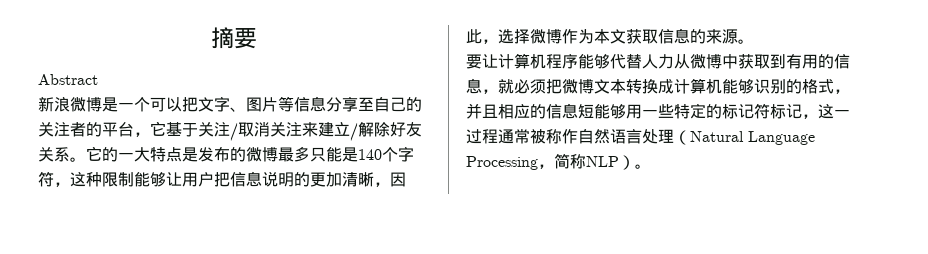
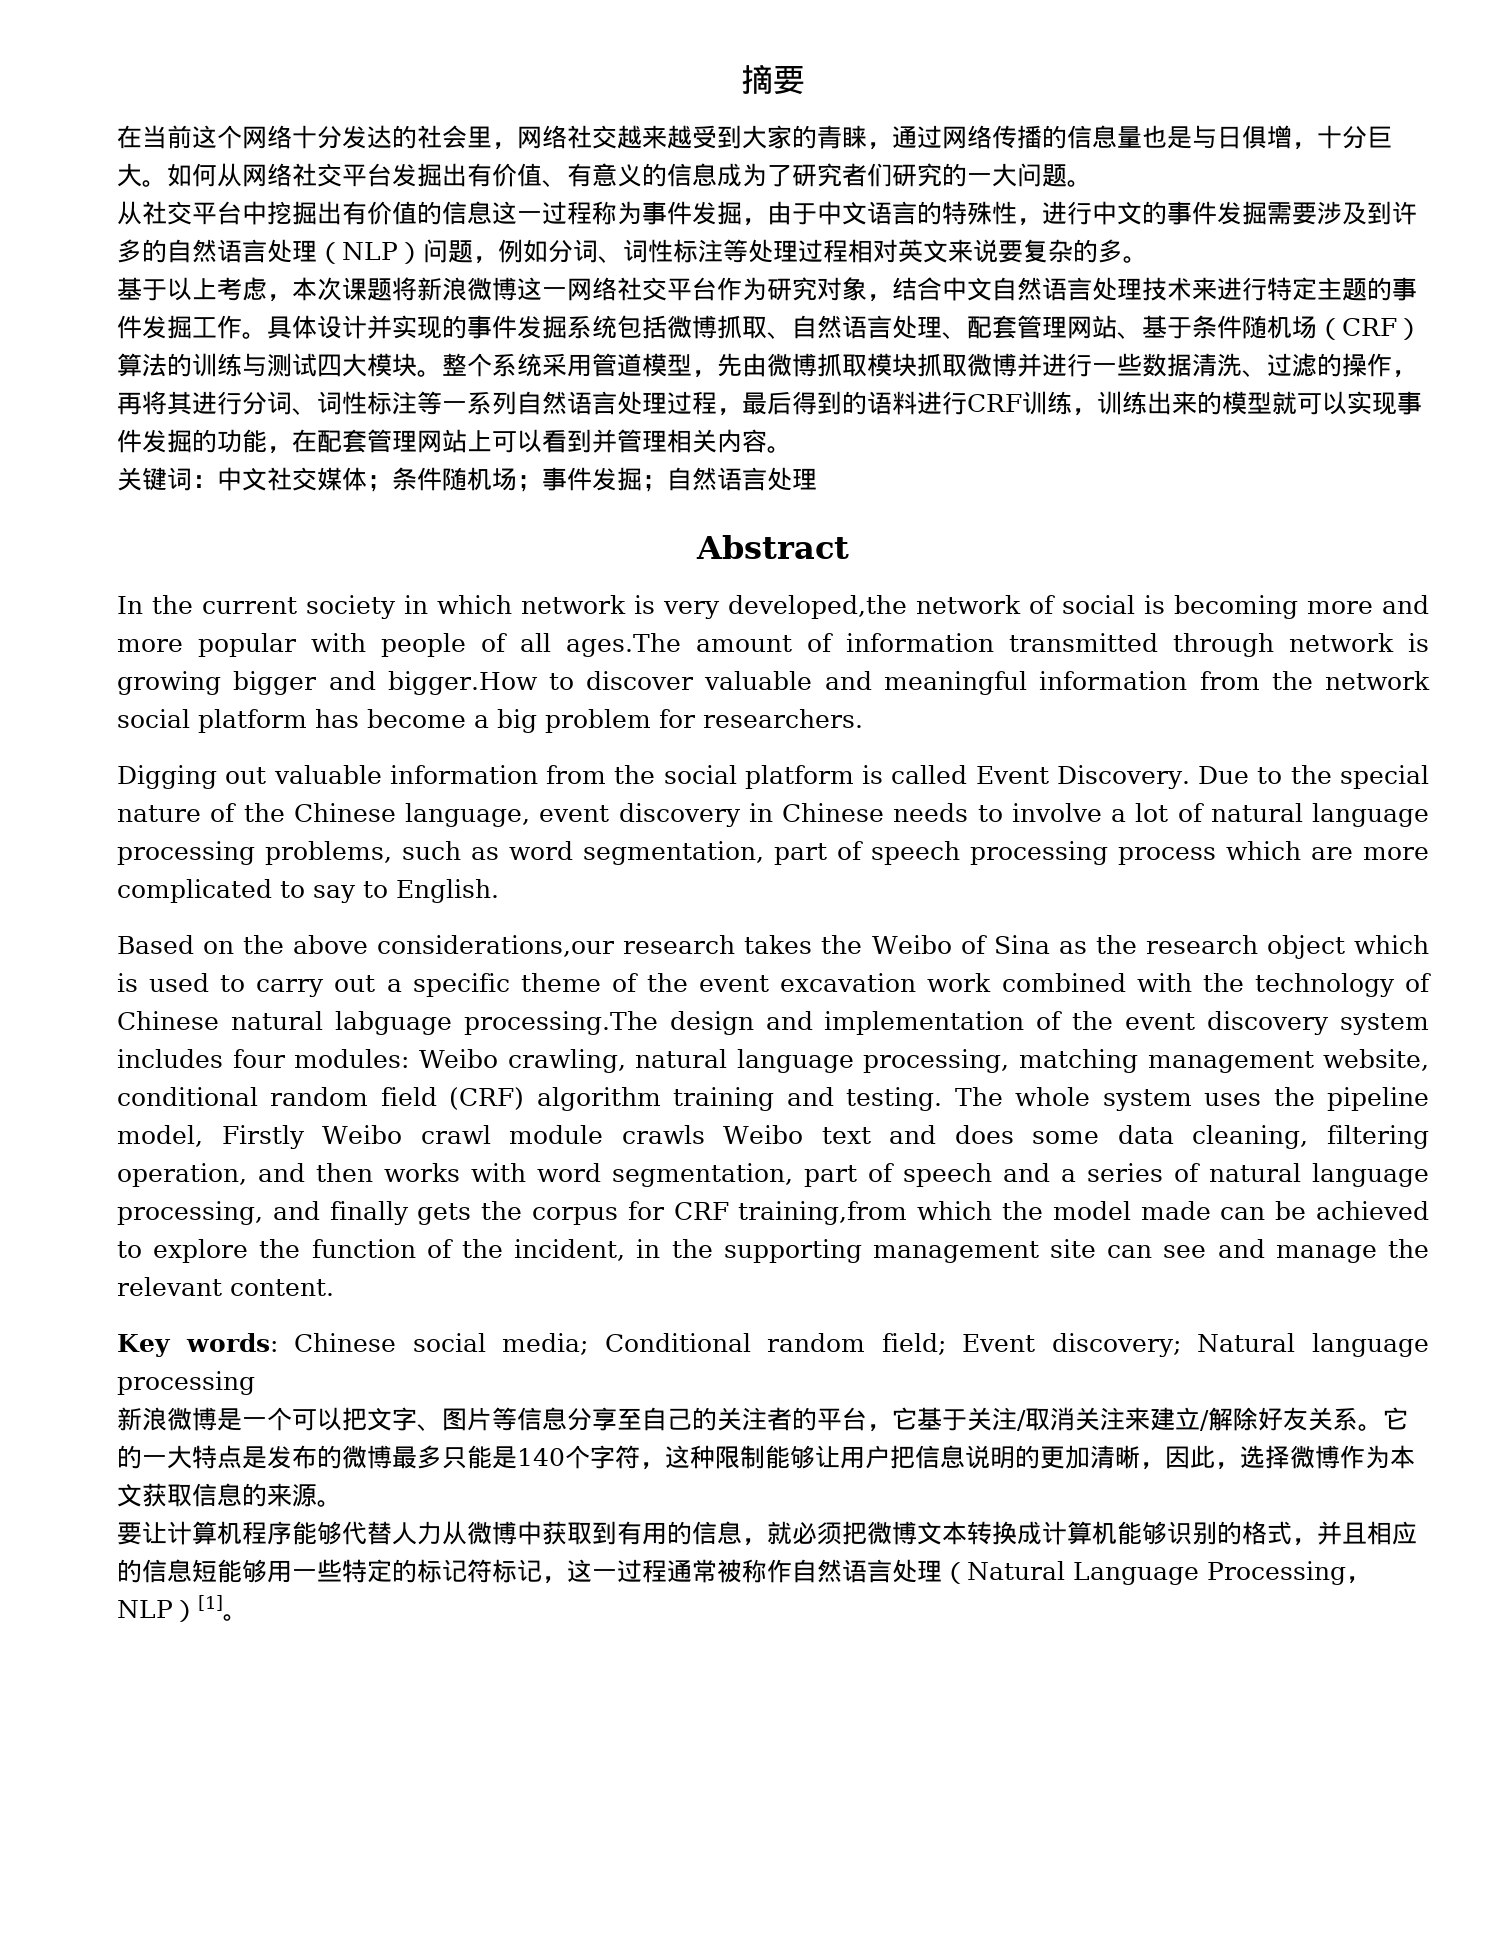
+ 在当前这个网络十分发达的社会里，网络社交越来越受到大家的青睐，通过网络传播的信息量也是与日俱增，十分巨大。如何从网络社交平台发掘出有价值、有意义的信息成为了研究者们研究的一大问题。
+ 从社交平台中挖掘出有价值的信息这一过程称为事件发掘，由于中文语言的特殊性，进行中文的事件发掘需要涉及到许多的自然语言处理（NLP）问题，例如分词、词性标注等处理过程相对英文来说要复杂的多。
+ 基于以上考虑，本次课题将新浪微博这一网络社交平台作为研究对象，结合中文自然语言处理技术来进行特定主题的事件发掘工作。具体设计并实现的事件发掘系统包括微博抓取、自然语言处理、配套管理网站、基于条件随机场（CRF）算法的训练与测试四大模块。整个系统采用管道模型，先由微博抓取模块抓取微博并进行一些数据清洗、过滤的操作，再将其进行分词、词性标注等一系列自然语言处理过程，最后得到的语料进行CRF训练，训练出来的模型就可以实现事件发掘的功能，在配套管理网站上可以看到并管理相关内容。
+ 关键词：中文社交媒体；条件随机场；事件发掘；自然语言处理
  Abstract
+ In the current society in which network is very developed,the network of social is becoming more and more popular with people of all ages.The amount of information transmitted through network is growing bigger and bigger.How to discover valuable and meaningful information from the network social platform has become a big problem for researchers.
+ Digging out valuable information from the social platform is called Event Discovery. Due to the special nature of the Chinese language, event discovery in Chinese needs to involve a lot of natural language processing problems, such as word segmentation, part of speech processing process which are more complicated to say to English.
+ Based on the above considerations,our research takes the Weibo of Sina as the research object which is used to carry out a specific theme of the event excavation work combined with the technology of Chinese natural labguage processing.The design and implementation of the event discovery system includes four modules: Weibo crawling, natural language processing, matching management website, conditional random field (CRF) algorithm training and testing. The whole system uses the pipeline model, Firstly Weibo crawl module crawls Weibo text and does some data cleaning, filtering operation, and then works with word segmentation, part of speech and a series of natural language processing, and finally gets the corpus for CRF training,from which the model made can be achieved to explore the function of the incident, in the supporting management site can see and manage the relevant content.
+ Key words: Chinese social media; Conditional random field; Event discovery; Natural language processing
- 要让计算机程序能够代替人力从微博中获取到有用的信息，就必须把微博文本转换成计算机能够识别的格式，并且相应的信息短能够用一些特定的标记符标记，这一过程通常被称作自然语言处理（Natural Language Processing，简称NLP）。
+ 要让计算机程序能够代替人力从微博中获取到有用的信息，就必须把微博文本转换成计算机能够识别的格式，并且相应的信息短能够用一些特定的标记符标记，这一过程通常被称作自然语言处理（Natural Language Processing，NLP）[1]。

